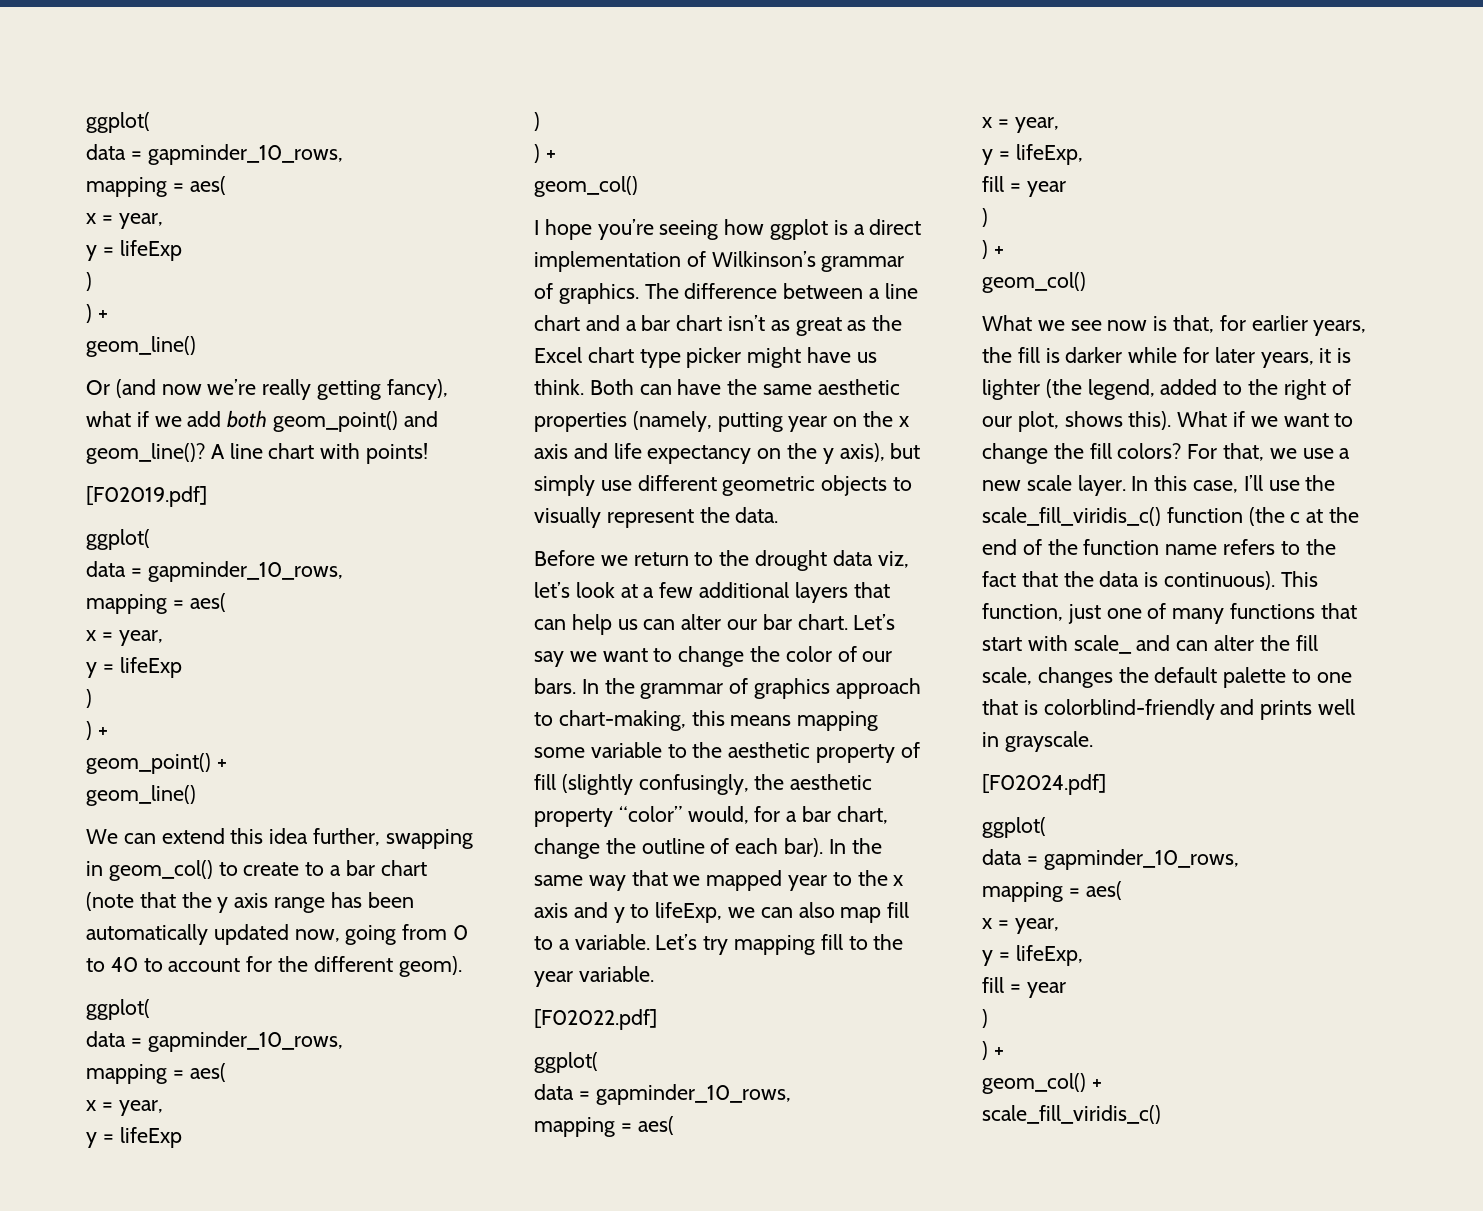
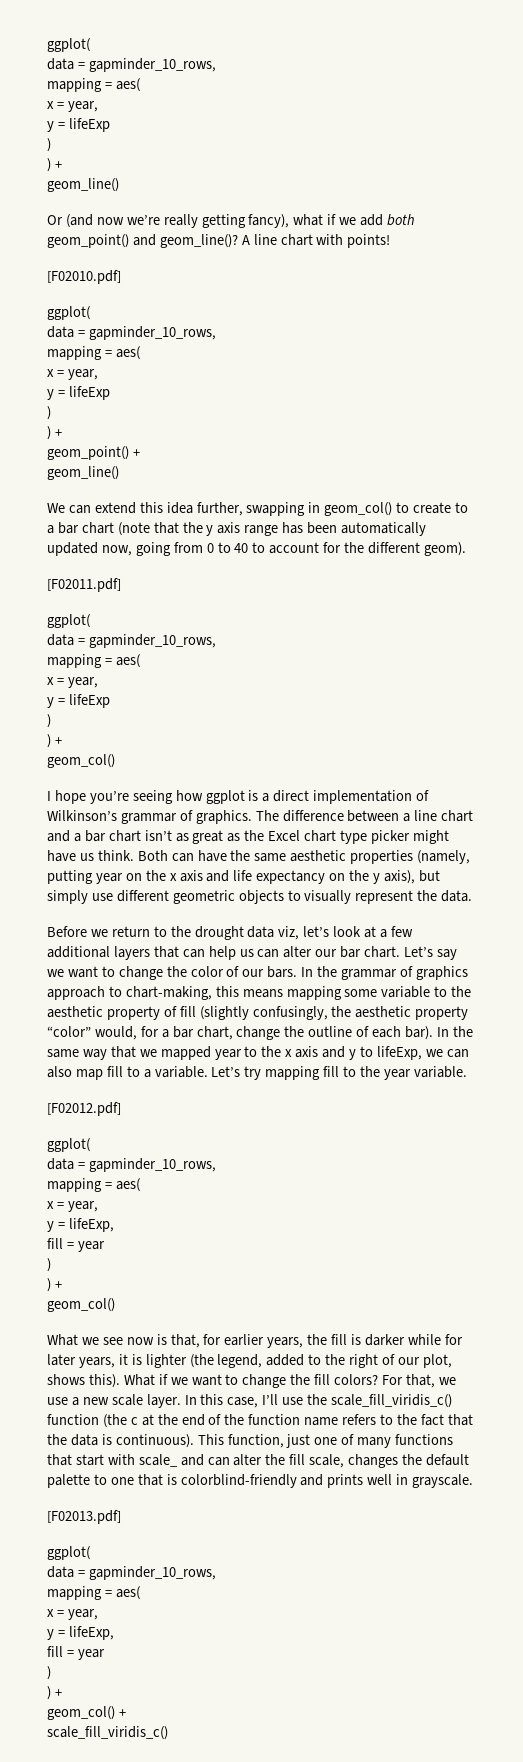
- [F02019.pdf]
+ [F02010.pdf]
+ [F02011.pdf]
- [F02022.pdf]
+ [F02012.pdf]
- [F02024.pdf]
+ [F02013.pdf]

